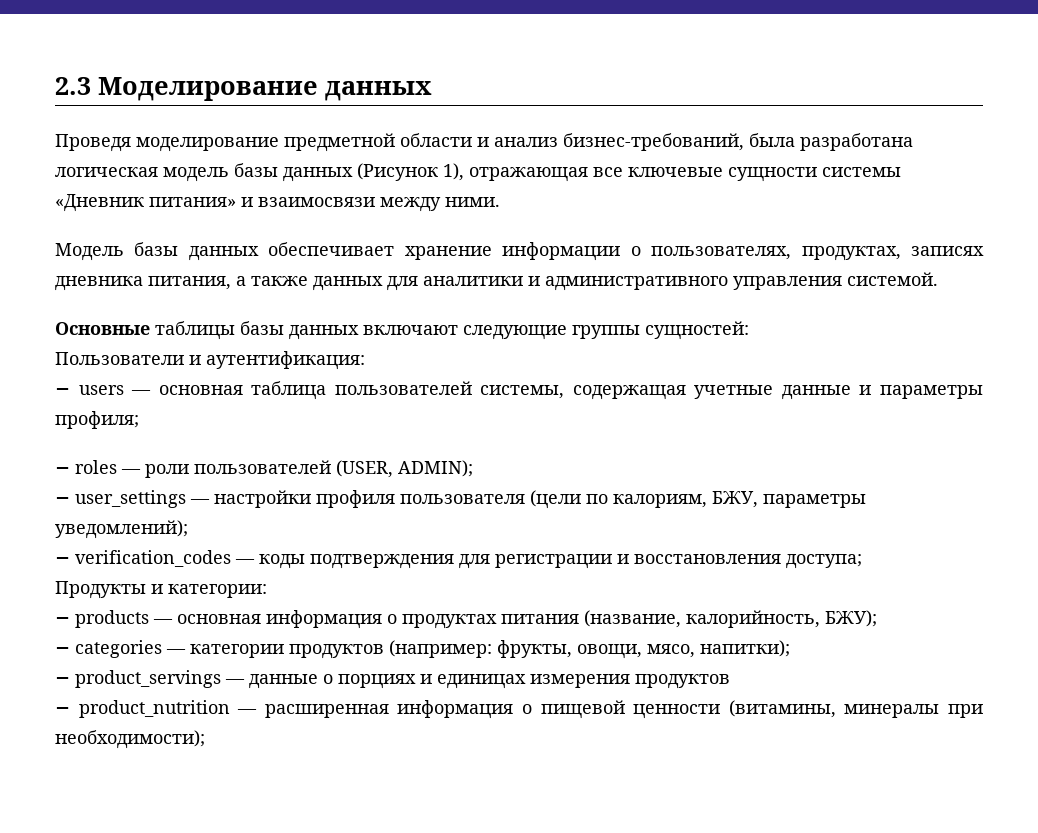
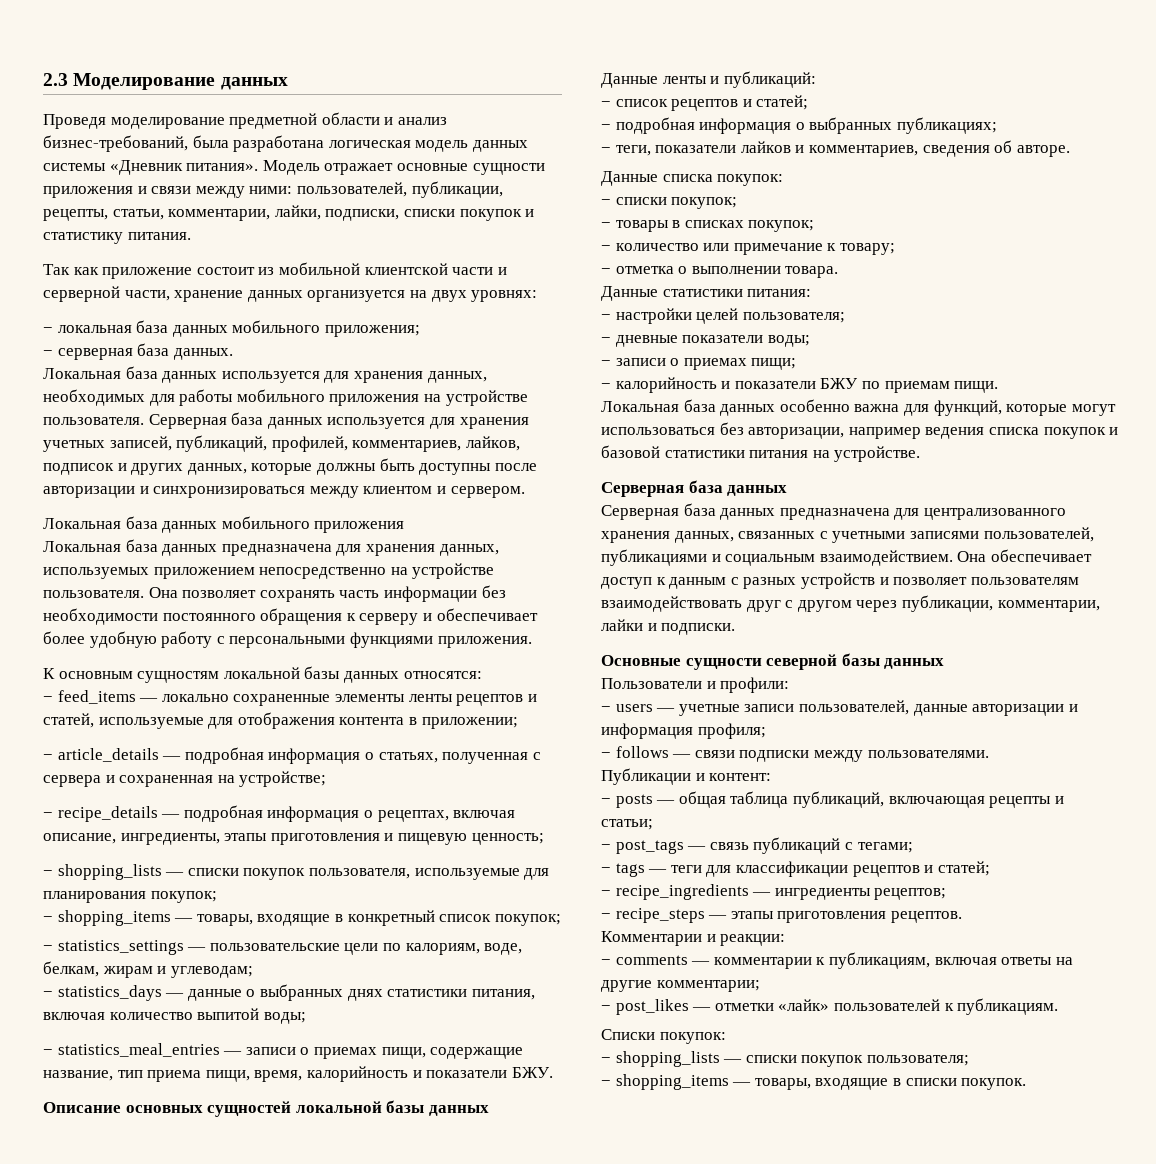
- Проведя моделирование предметной области и анализ бизнес-требований, была разработана логическая модель базы данных (Рисунок 1), отражающая все ключевые сущности системы «Дневник питания» и взаимосвязи между ними.
- Модель базы данных обеспечивает хранение информации о пользователях, продуктах, записях дневника питания, а также данных для аналитики и административного управления системой.
+ Проведя моделирование предметной области и анализ бизнес-требований, была разработана логическая модель данных системы «Дневник питания». Модель отражает основные сущности приложения и связи между ними: пользователей, публикации, рецепты, статьи, комментарии, лайки, подписки, списки покупок и статистику питания.
+ Так как приложение состоит из мобильной клиентской части и серверной части, хранение данных организуется на двух уровнях:
+ − локальная база данных мобильного приложения;
+ − серверная база данных.
+ Локальная база данных используется для хранения данных, необходимых для работы мобильного приложения на устройстве пользователя. Серверная база данных используется для хранения учетных записей, публикаций, профилей, комментариев, лайков, подписок и других данных, которые должны быть доступны после авторизации и синхронизироваться между клиентом и сервером.
+ Локальная база данных мобильного приложения
+ Локальная база данных предназначена для хранения данных, используемых приложением непосредственно на устройстве пользователя. Она позволяет сохранять часть информации без необходимости постоянного обращения к серверу и обеспечивает более удобную работу с персональными функциями приложения.
+ К основным сущностям локальной базы данных относятся:
+ − feed_items — локально сохраненные элементы ленты рецептов и статей, используемые для отображения контента в приложении;
+ − article_details — подробная информация о статьях, полученная с сервера и сохраненная на устройстве;
+ − recipe_details — подробная информация о рецептах, включая описание, ингредиенты, этапы приготовления и пищевую ценность;
+ − shopping_lists — списки покупок пользователя, используемые для планирования покупок;
+ − shopping_items — товары, входящие в конкретный список покупок;
+ − statistics_settings — пользовательские цели по калориям, воде, белкам, жирам и углеводам;
+ − statistics_days — данные о выбранных днях статистики питания, включая количество выпитой воды;
+ − statistics_meal_entries — записи о приемах пищи, содержащие название, тип приема пищи, время, калорийность и показатели БЖУ.
+ Описание основных сущностей локальной базы данных
+ Данные ленты и публикаций:
+ − список рецептов и статей;
+ − подробная информация о выбранных публикациях;
+ − теги, показатели лайков и комментариев, сведения об авторе.
+ Данные списка покупок:
+ − списки покупок;
+ − товары в списках покупок;
+ − количество или примечание к товару;
+ − отметка о выполнении товара.
+ Данные статистики питания:
+ − настройки целей пользователя;
+ − дневные показатели воды;
+ − записи о приемах пищи;
+ − калорийность и показатели БЖУ по приемам пищи.
+ Локальная база данных особенно важна для функций, которые могут использоваться без авторизации, например ведения списка покупок и базовой статистики питания на устройстве.
+ Серверная база данных
+ Серверная база данных предназначена для централизованного хранения данных, связанных с учетными записями пользователей, публикациями и социальным взаимодействием. Она обеспечивает доступ к данным с разных устройств и позволяет пользователям взаимодействовать друг с другом через публикации, комментарии, лайки и подписки.
- Основные таблицы базы данных включают следующие группы сущностей:
+ Основные сущности северной базы данных
- Пользователи и аутентификация:
+ Пользователи и профили:
- − users — основная таблица пользователей системы, содержащая учетные данные и параметры профиля;
- − roles — роли пользователей (USER, ADMIN);
- − user_settings — настройки профиля пользователя (цели по калориям, БЖУ, параметры уведомлений);
- − verification_codes — коды подтверждения для регистрации и восстановления доступа;
- Продукты и категории:
- − products — основная информация о продуктах питания (название, калорийность, БЖУ);
- − categories — категории продуктов (например: фрукты, овощи, мясо, напитки);
- − product_servings — данные о порциях и единицах измерения продуктов
- − product_nutrition — расширенная информация о пищевой ценности (витамины, минералы при необходимости);
+ − users — учетные записи пользователей, данные авторизации и информация профиля;
+ − follows — связи подписки между пользователями.
+ Публикации и контент:
+ − posts — общая таблица публикаций, включающая рецепты и статьи;
+ − post_tags — связь публикаций с тегами;
+ − tags — теги для классификации рецептов и статей;
+ − recipe_ingredients — ингредиенты рецептов;
+ − recipe_steps — этапы приготовления рецептов.
+ Комментарии и реакции:
+ − comments — комментарии к публикациям, включая ответы на другие комментарии;
+ − post_likes — отметки «лайк» пользователей к публикациям.
+ Списки покупок:
+ − shopping_lists — списки покупок пользователя;
+ − shopping_items — товары, входящие в списки покупок.

